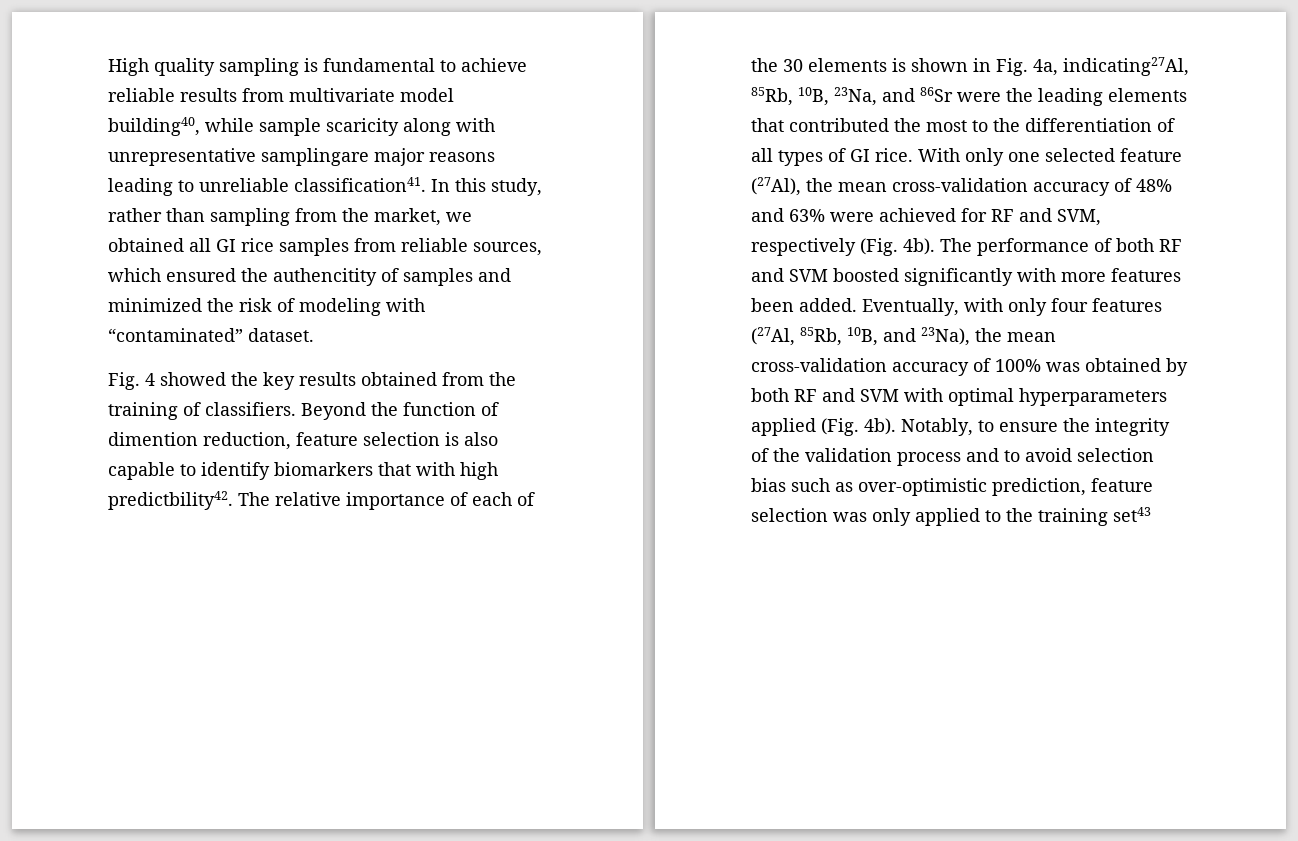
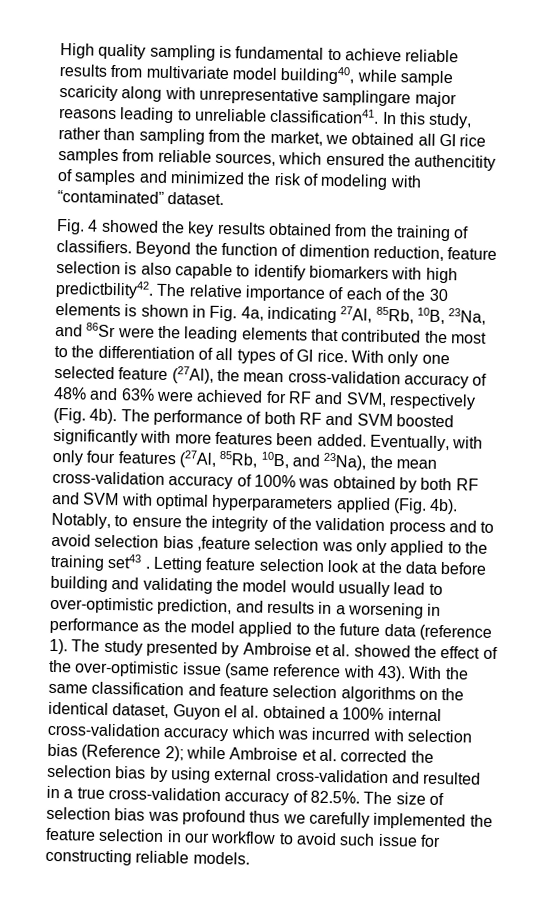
- Beyond the function of dimention reduction, feature selection is also capable to identify biomarkers that with high predictbility42.
+ Beyond the function of dimention reduction, feature selection is also capable to identify biomarkers with high predictbility42.
- The relative importance of each of the 30 elements is shown in Fig. 4a, indicating27Al, 85Rb, 10B, 23Na, and 86Sr were the leading elements that contributed the most to the differentiation of all types of GI rice.
+ The relative importance of each of the 30 elements is shown in Fig. 4a, indicating 27Al, 85Rb, 10B, 23Na, and 86Sr were the leading elements that contributed the most to the differentiation of all types of GI rice.
- Notably, to ensure the integrity of the validation process and to avoid selection bias such as over-optimistic prediction, feature selection was only applied to the training set43
+ Notably, to ensure the integrity of the validation process and to avoid selection bias ,feature selection was only applied to the training set43 . Letting feature selection look at the data before building and validating the model would usually lead to over-optimistic prediction, and results in a worsening in performance as the model applied to the future data (reference 1). The study presented by Ambroise et al. showed the effect of the over-optimistic issue (same reference with 43). With the same classification and feature selection algorithms on the identical dataset, Guyon el al. obtained a 100% internal cross-validation accuracy which was incurred with selection bias (Reference 2); while Ambroise et al. corrected the selection bias by using external cross-validation and resulted in a true cross-validation accuracy of 82.5%. The size of selection bias was profound thus we carefully implemented the feature selection in our workflow to avoid such issue for constructing reliable models.

